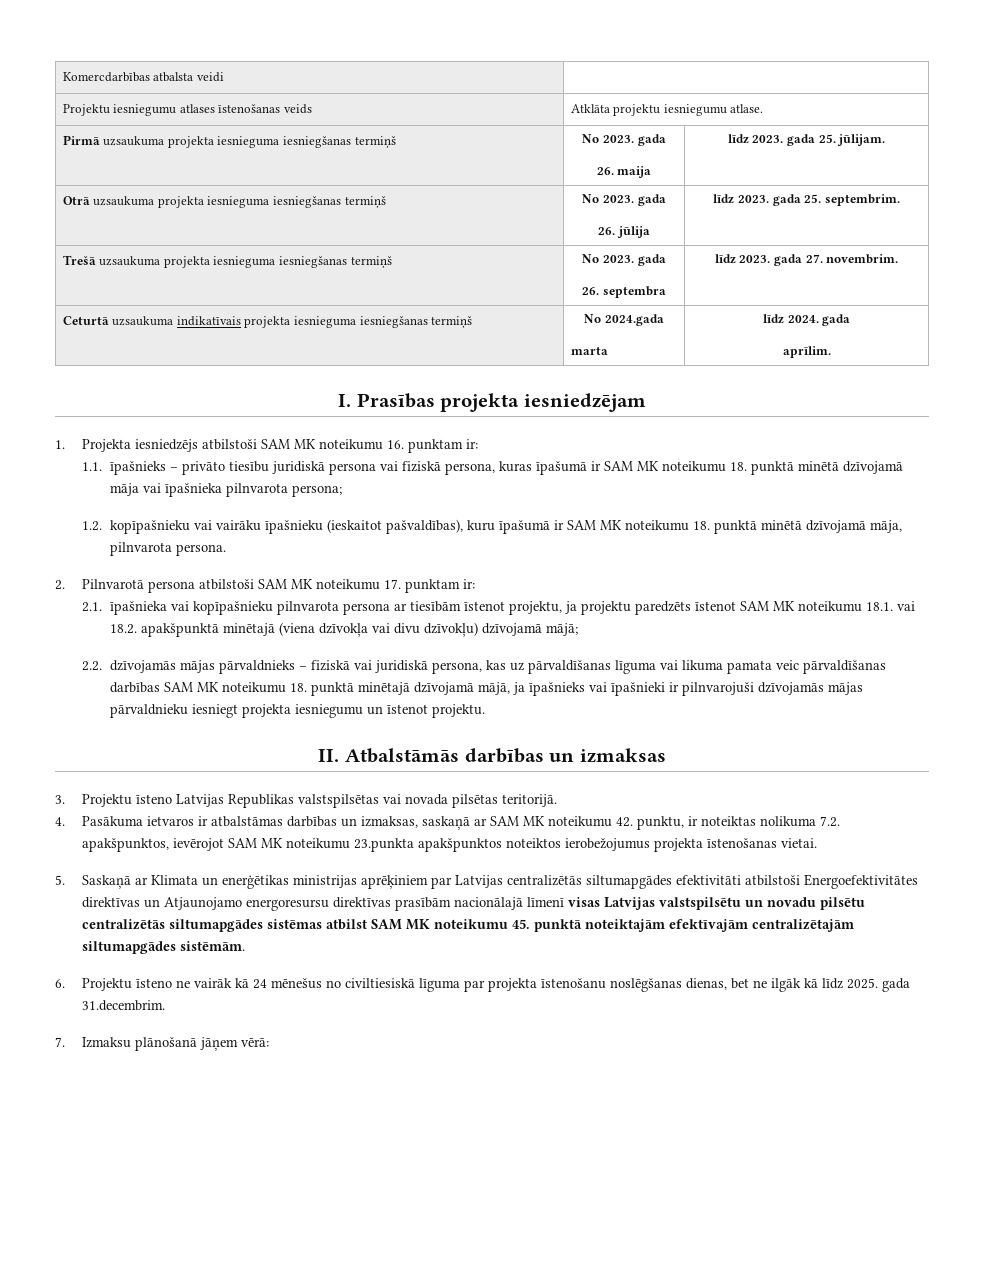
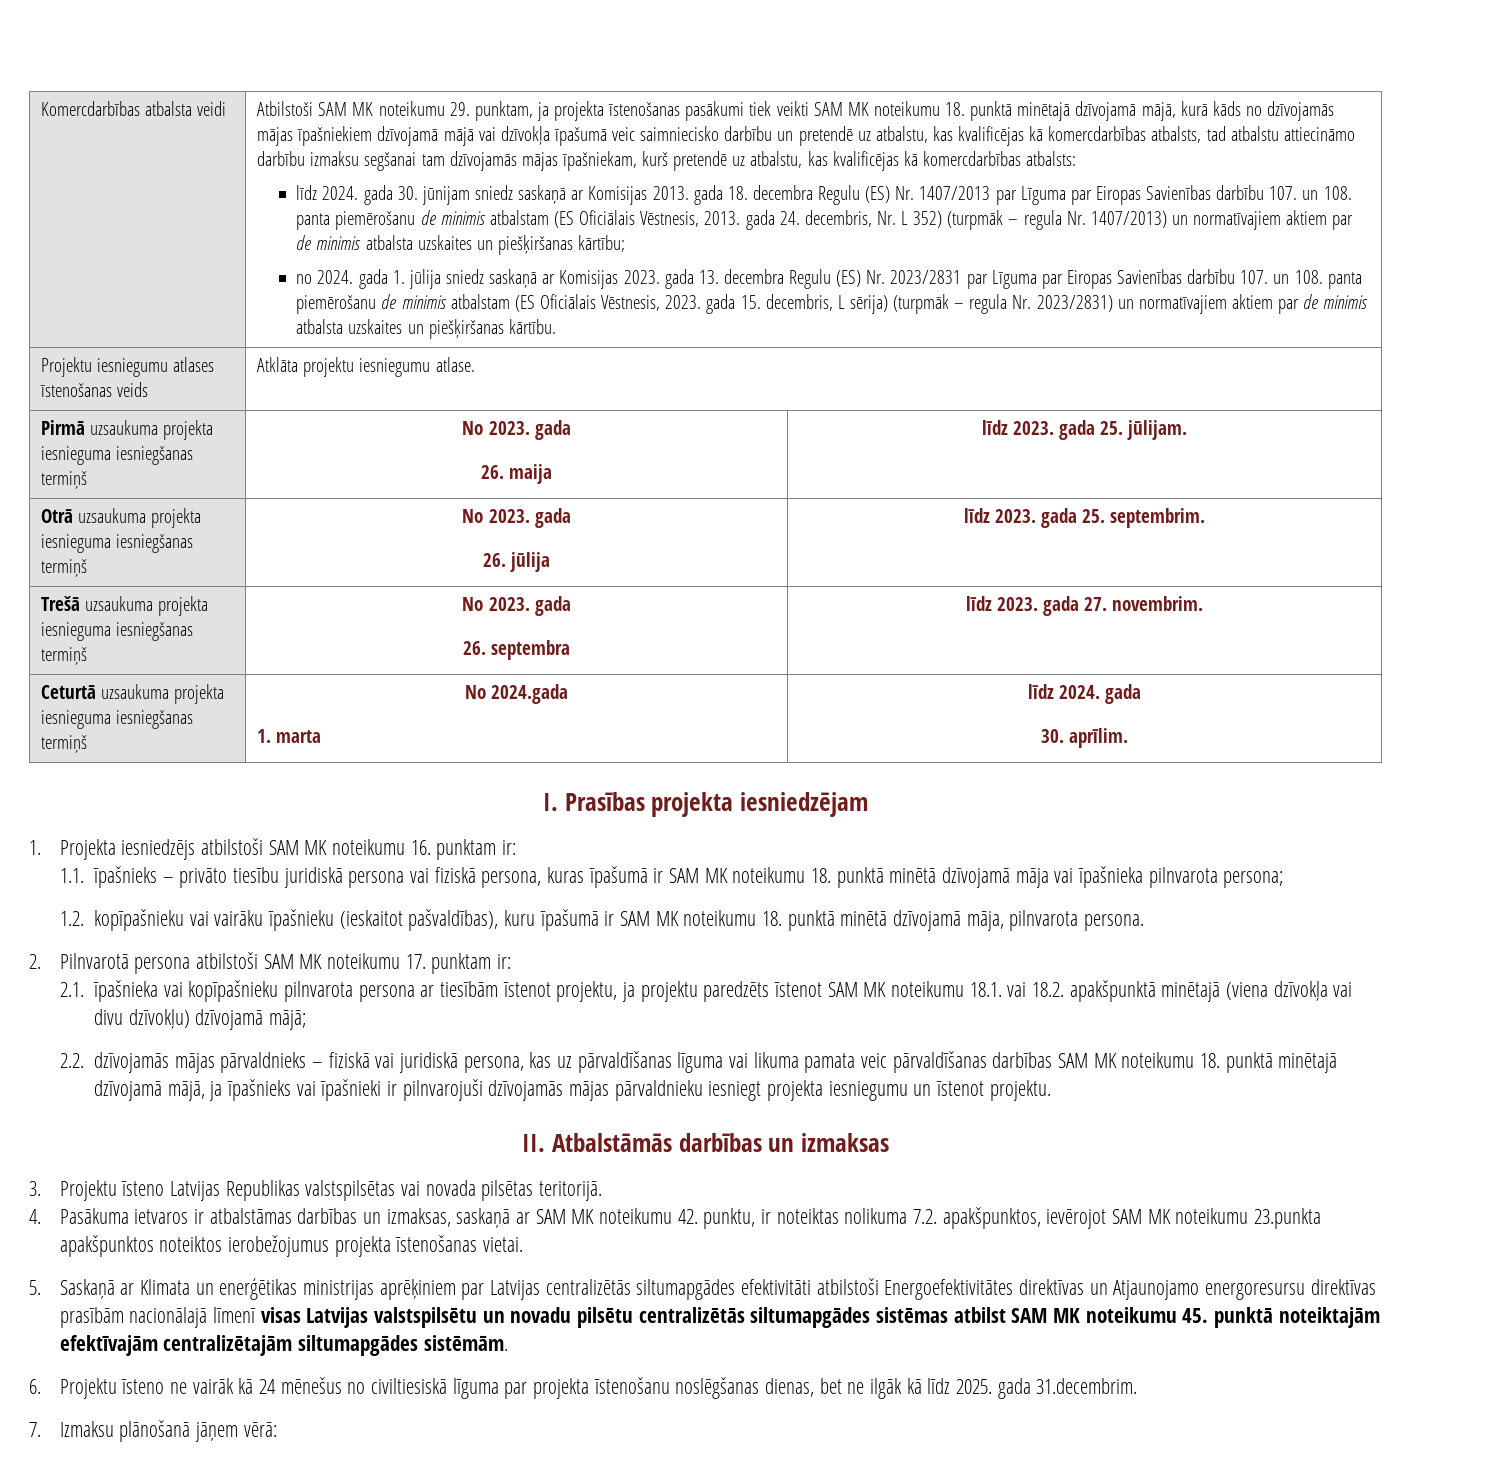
+ Atbilstoši SAM MK noteikumu 29. punktam, ja projekta īstenošanas pasākumi tiek veikti SAM MK noteikumu 18. punktā minētajā dzīvojamā mājā, kurā kāds no dzīvojamās mājas īpašniekiem dzīvojamā mājā vai dzīvokļa īpašumā veic saimniecisko darbību un pretendē uz atbalstu, kas kvalificējas kā komercdarbības atbalsts, tad atbalstu attiecināmo darbību izmaksu segšanai tam dzīvojamās mājas īpašniekam, kurš pretendē uz atbalstu, kas kvalificējas kā komercdarbības atbalsts:
+ līdz 2024. gada 30. jūnijam sniedz saskaņā ar Komisijas 2013. gada 18. decembra Regulu (ES) Nr. 1407/2013 par Līguma par Eiropas Savienības darbību 107. un 108. panta piemērošanu de minimis atbalstam (ES Oficiālais Vēstnesis, 2013. gada 24. decembris, Nr. L 352) (turpmāk – regula Nr. 1407/2013) un normatīvajiem aktiem par de minimis atbalsta uzskaites un piešķiršanas kārtību;
+ no 2024. gada 1. jūlija sniedz saskaņā ar Komisijas 2023. gada 13. decembra Regulu (ES) Nr. 2023/2831 par Līguma par Eiropas Savienības darbību 107. un 108. panta piemērošanu de minimis atbalstam (ES Oficiālais Vēstnesis, 2023. gada 15. decembris, L sērija) (turpmāk – regula Nr. 2023/2831) un normatīvajiem aktiem par de minimis atbalsta uzskaites un piešķiršanas kārtību.
- Ceturtā uzsaukuma indikatīvais projekta iesnieguma iesniegšanas termiņš | No 2024.gada
- marta | līdz 2024. gada
- aprīlim.
+ Ceturtā uzsaukuma projekta iesnieguma iesniegšanas termiņš | No 2024.gada
+ 1. marta | līdz 2024. gada
+ 30. aprīlim.

